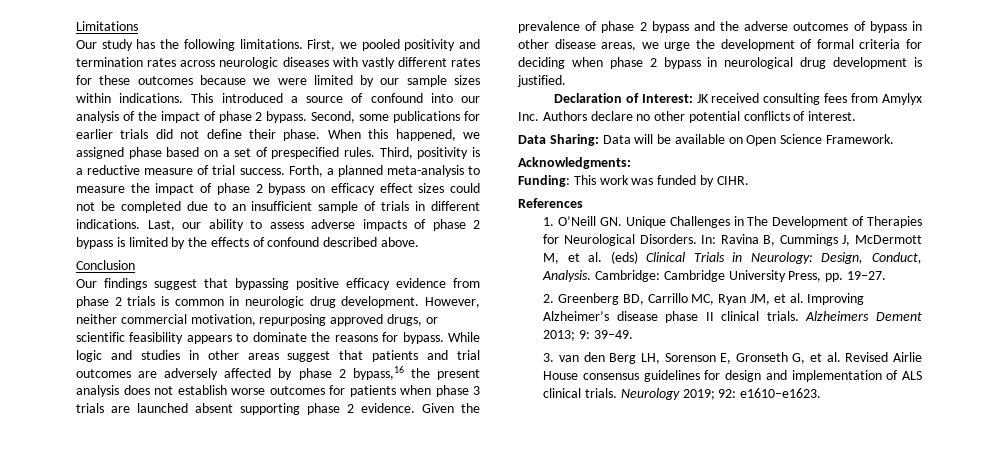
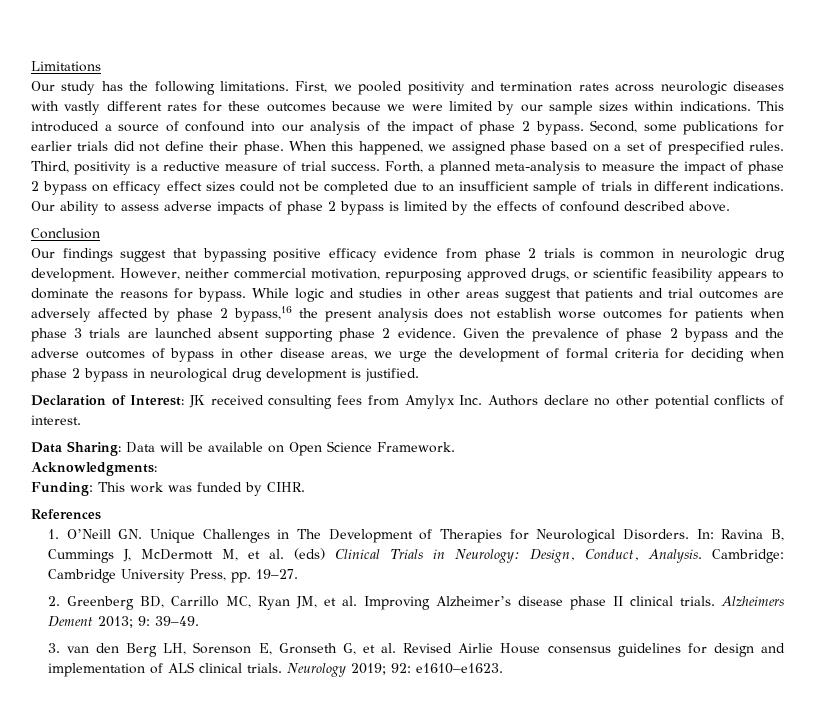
- Last, our ability to assess adverse impacts of phase 2 bypass is limited by the effects of confound described above.
+ Our ability to assess adverse impacts of phase 2 bypass is limited by the effects of confound described above.

